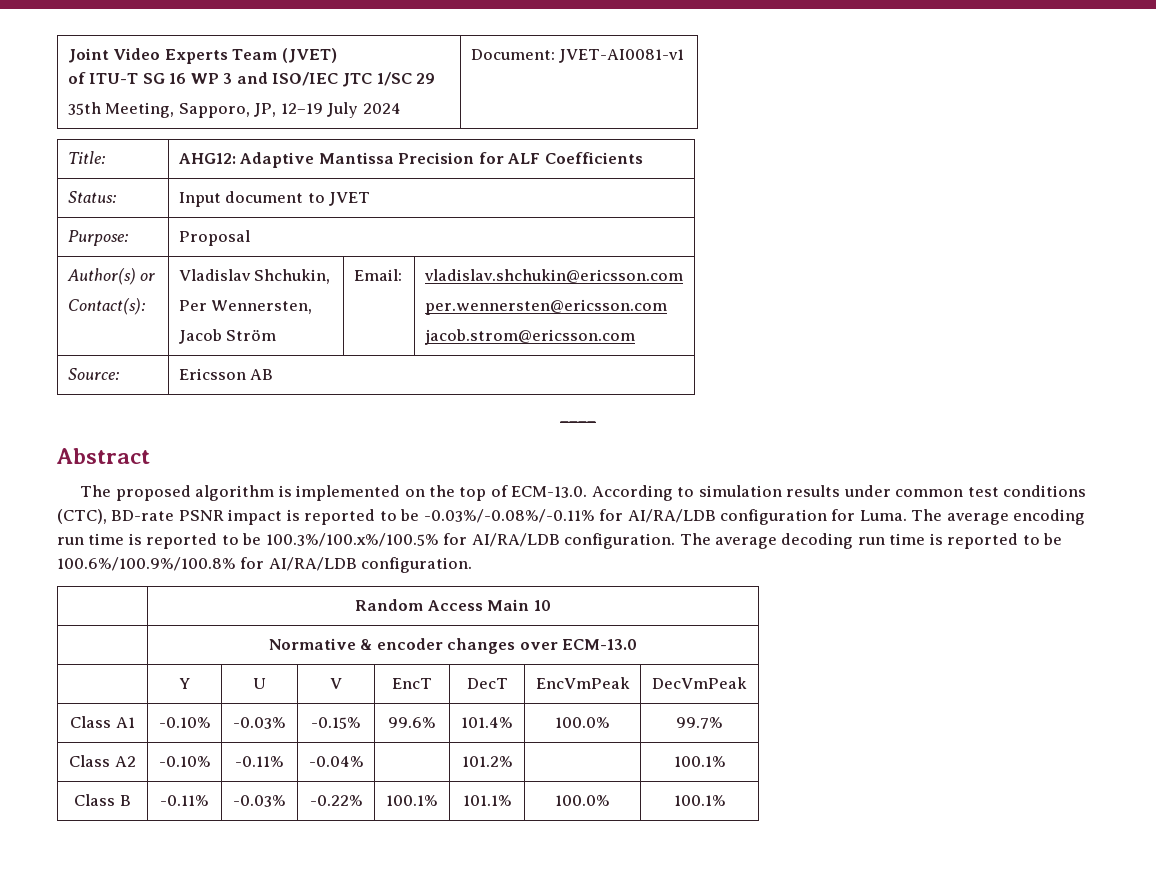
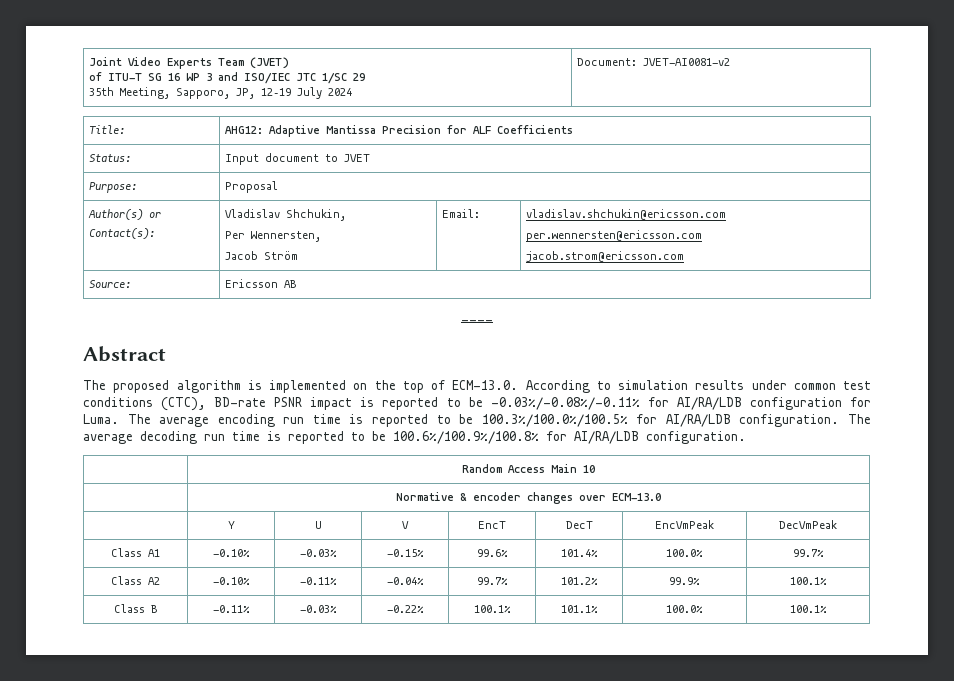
  Joint Video Experts Team (JVET)
  of ITU-T SG 16 WP 3 and ISO/IEC JTC 1/SC 29
- 35th Meeting, Sapporo, JP, 12–19 July 2024 | Document: JVET-AI0081-v1
+ 35th Meeting, Sapporo, JP, 12–19 July 2024 | Document: JVET-AI0081-v2
- The average encoding run time is reported to be 100.3%/100.x%/100.5% for AI/RA/LDB configuration.
+ The average encoding run time is reported to be 100.3%/100.0%/100.5% for AI/RA/LDB configuration.
- Class A2 | -0.10% | -0.11% | -0.04% | | 101.2% | | 100.1%
+ Class A2 | -0.10% | -0.11% | -0.04% | 99.7% | 101.2% | 99.9% | 100.1%

